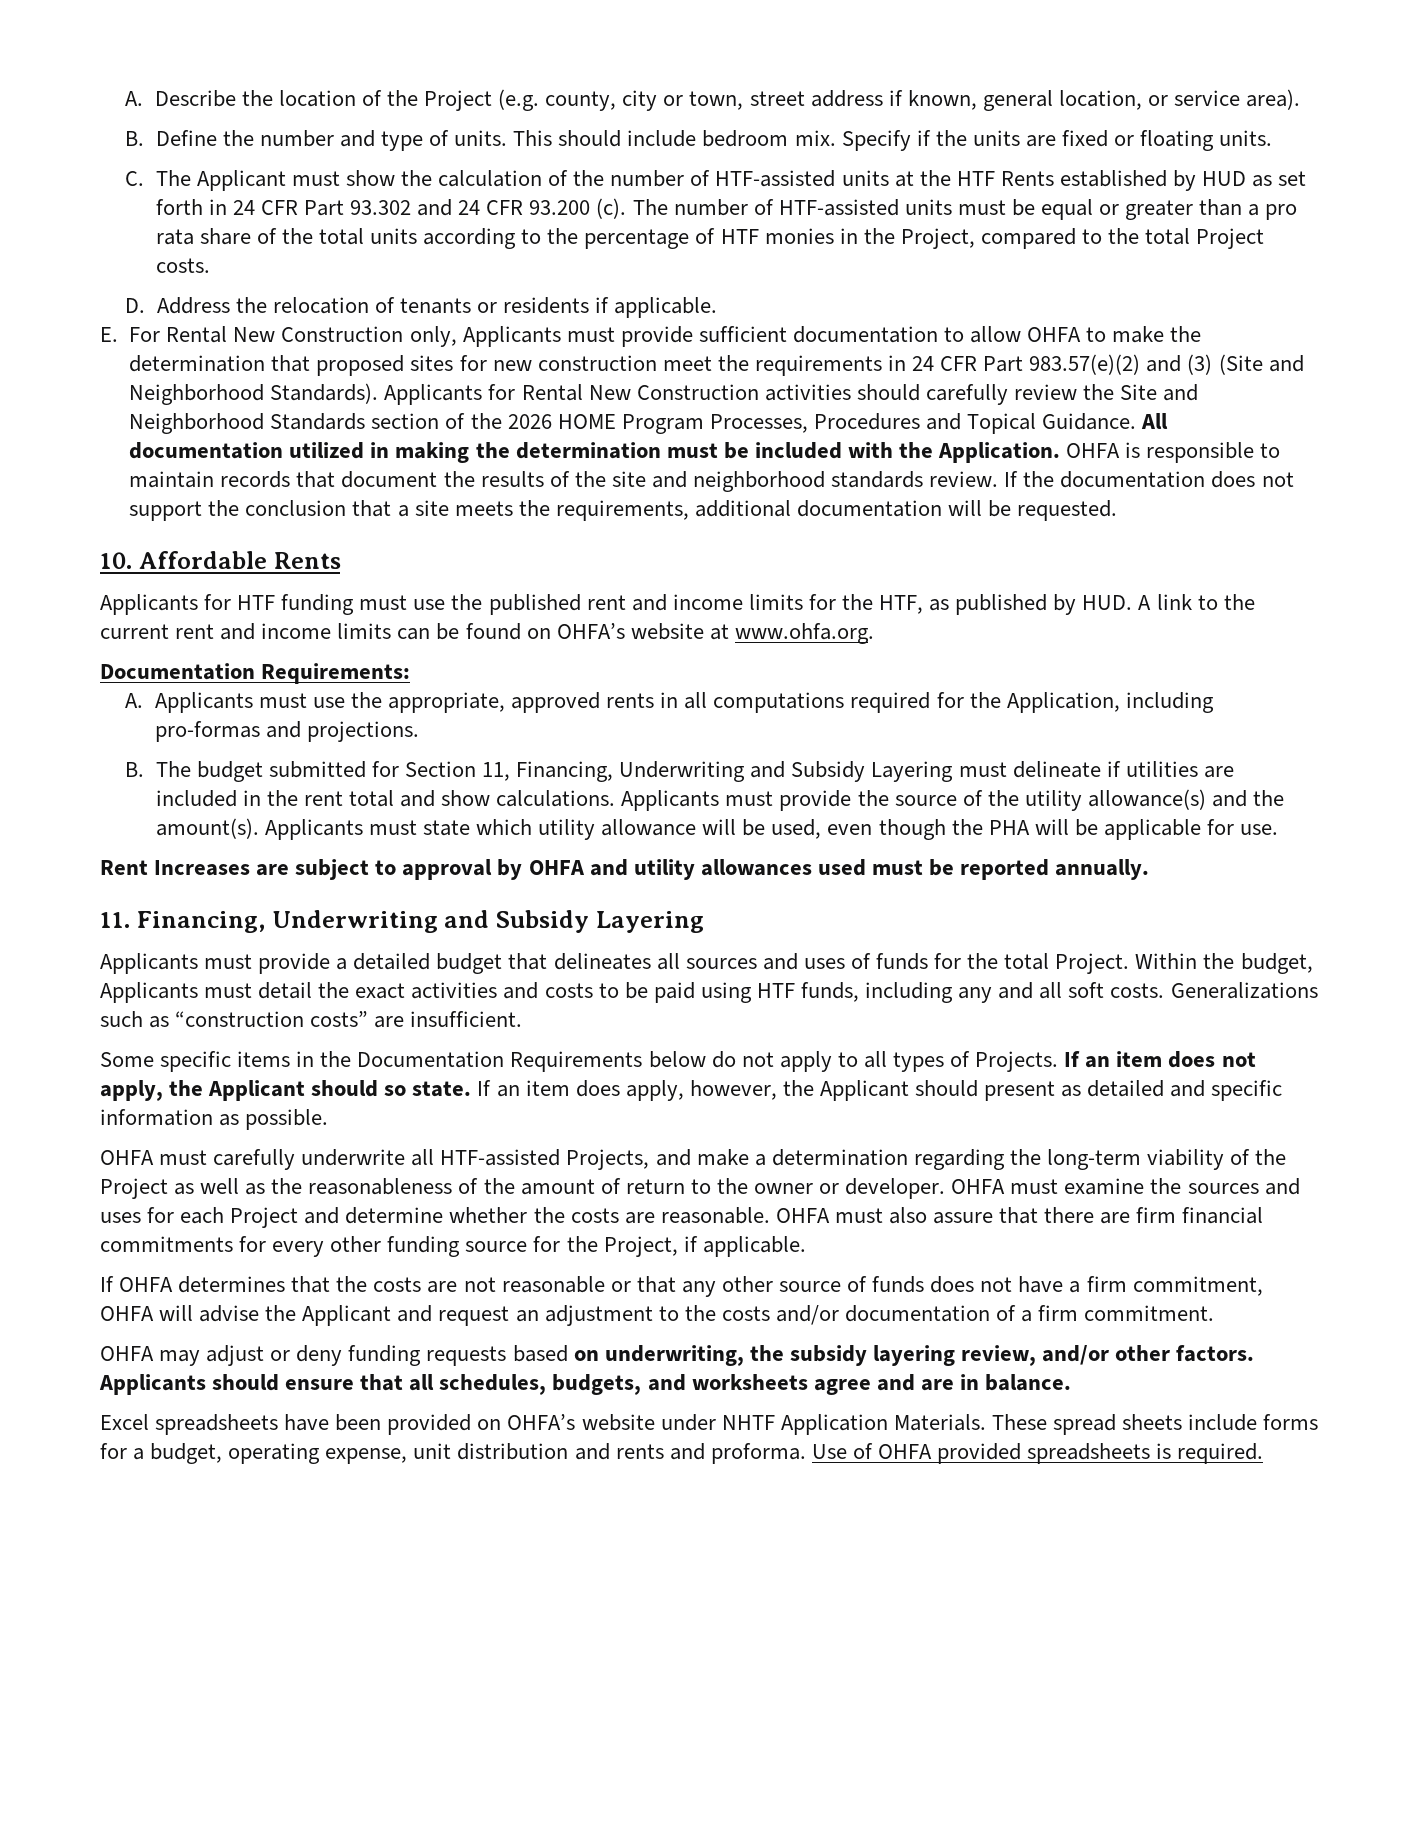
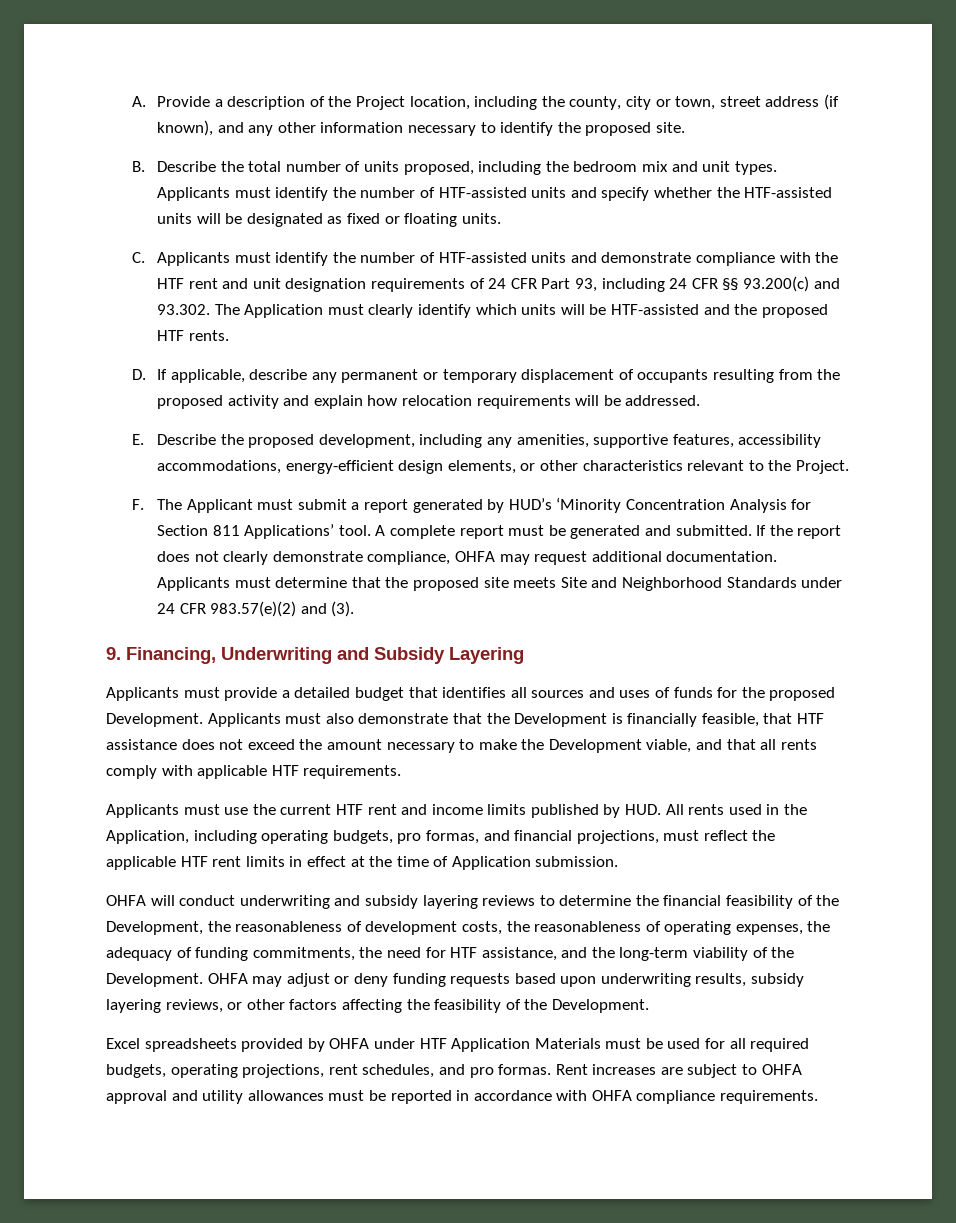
- A. Describe the location of the Project (e.g. county, city or town, street address if known, general location, or service area).
- B. Define the number and type of units. This should include bedroom mix. Specify if the units are fixed or floating units.
+ A. Provide a description of the Project location, including the county, city or town, street address (if known), and any other information necessary to identify the proposed site.
+ B. Describe the total number of units proposed, including the bedroom mix and unit types. Applicants must identify the number of HTF-assisted units and specify whether the HTF-assisted units will be designated as fixed or floating units.
- C. The Applicant must show the calculation of the number of HTF-assisted units at the HTF Rents established by HUD as set forth in 24 CFR Part 93.302 and 24 CFR 93.200 (c). The number of HTF-assisted units must be equal or greater than a pro rata share of the total units according to the percentage of HTF monies in the Project, compared to the total Project costs.
- D. Address the relocation of tenants or residents if applicable.
- E. For Rental New Construction only, Applicants must provide sufficient documentation to allow OHFA to make the determination that proposed sites for new construction meet the requirements in 24 CFR Part 983.57(e)(2) and (3) (Site and Neighborhood Standards). Applicants for Rental New Construction activities should carefully review the Site and Neighborhood Standards section of the 2026 HOME Program Processes, Procedures and Topical Guidance. All documentation utilized in making the determination must be included with the Application. OHFA is responsible to maintain records that document the results of the site and neighborhood standards review. If the documentation does not support the conclusion that a site meets the requirements, additional documentation will be requested.
- 10. Affordable Rents
- Applicants for HTF funding must use the published rent and income limits for the HTF, as published by HUD. A link to the current rent and income limits can be found on OHFA’s website at www.ohfa.org.
- Documentation Requirements:
- A. Applicants must use the appropriate, approved rents in all computations required for the Application, including pro-formas and projections.
- B. The budget submitted for Section 11, Financing, Underwriting and Subsidy Layering must delineate if utilities are included in the rent total and show calculations. Applicants must provide the source of the utility allowance(s) and the amount(s). Applicants must state which utility allowance will be used, even though the PHA will be applicable for use.
- Rent Increases are subject to approval by OHFA and utility allowances used must be reported annually.
- 11. Financing, Underwriting and Subsidy Layering
+ C. Applicants must identify the number of HTF-assisted units and demonstrate compliance with the HTF rent and unit designation requirements of 24 CFR Part 93, including 24 CFR §§ 93.200(c) and 93.302. The Application must clearly identify which units will be HTF-assisted and the proposed HTF rents.
+ D. If applicable, describe any permanent or temporary displacement of occupants resulting from the proposed activity and explain how relocation requirements will be addressed.
+ E. Describe the proposed development, including any amenities, supportive features, accessibility accommodations, energy-efficient design elements, or other characteristics relevant to the Project.
+ F. The Applicant must submit a report generated by HUD’s ‘Minority Concentration Analysis for Section 811 Applications’ tool. A complete report must be generated and submitted. If the report does not clearly demonstrate compliance, OHFA may request additional documentation. Applicants must determine that the proposed site meets Site and Neighborhood Standards under 24 CFR 983.57(e)(2) and (3).
+ 9. Financing, Underwriting and Subsidy Layering
- Applicants must provide a detailed budget that delineates all sources and uses of funds for the total Project. Within the budget, Applicants must detail the exact activities and costs to be paid using HTF funds, including any and all soft costs. Generalizations such as “construction costs” are insufficient.
- Some specific items in the Documentation Requirements below do not apply to all types of Projects. If an item does not apply, the Applicant should so state. If an item does apply, however, the Applicant should present as detailed and specific information as possible.
- OHFA must carefully underwrite all HTF-assisted Projects, and make a determination regarding the long-term viability of the Project as well as the reasonableness of the amount of return to the owner or developer. OHFA must examine the sources and uses for each Project and determine whether the costs are reasonable. OHFA must also assure that there are firm financial commitments for every other funding source for the Project, if applicable.
- If OHFA determines that the costs are not reasonable or that any other source of funds does not have a firm commitment, OHFA will advise the Applicant and request an adjustment to the costs and/or documentation of a firm commitment.
- OHFA may adjust or deny funding requests based on underwriting, the subsidy layering review, and/or other factors. Applicants should ensure that all schedules, budgets, and worksheets agree and are in balance.
- Excel spreadsheets have been provided on OHFA’s website under NHTF Application Materials. These spread sheets include forms for a budget, operating expense, unit distribution and rents and proforma. Use of OHFA provided spreadsheets is required.
+ Applicants must provide a detailed budget that identifies all sources and uses of funds for the proposed Development. Applicants must also demonstrate that the Development is financially feasible, that HTF assistance does not exceed the amount necessary to make the Development viable, and that all rents comply with applicable HTF requirements.
+ Applicants must use the current HTF rent and income limits published by HUD. All rents used in the Application, including operating budgets, pro formas, and financial projections, must reflect the applicable HTF rent limits in effect at the time of Application submission.
+ OHFA will conduct underwriting and subsidy layering reviews to determine the financial feasibility of the Development, the reasonableness of development costs, the reasonableness of operating expenses, the adequacy of funding commitments, the need for HTF assistance, and the long-term viability of the Development. OHFA may adjust or deny funding requests based upon underwriting results, subsidy layering reviews, or other factors affecting the feasibility of the Development.
+ Excel spreadsheets provided by OHFA under HTF Application Materials must be used for all required budgets, operating projections, rent schedules, and pro formas. Rent increases are subject to OHFA approval and utility allowances must be reported in accordance with OHFA compliance requirements.

